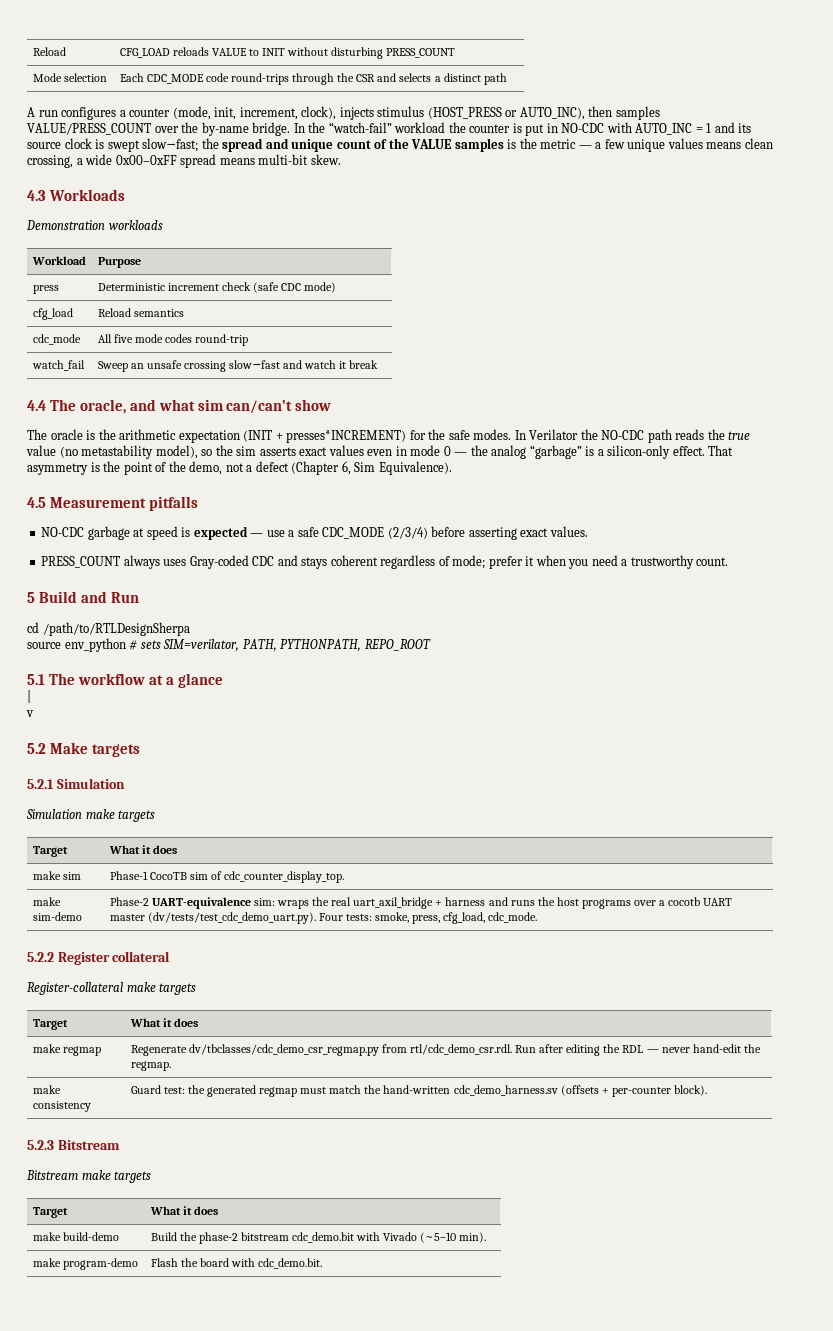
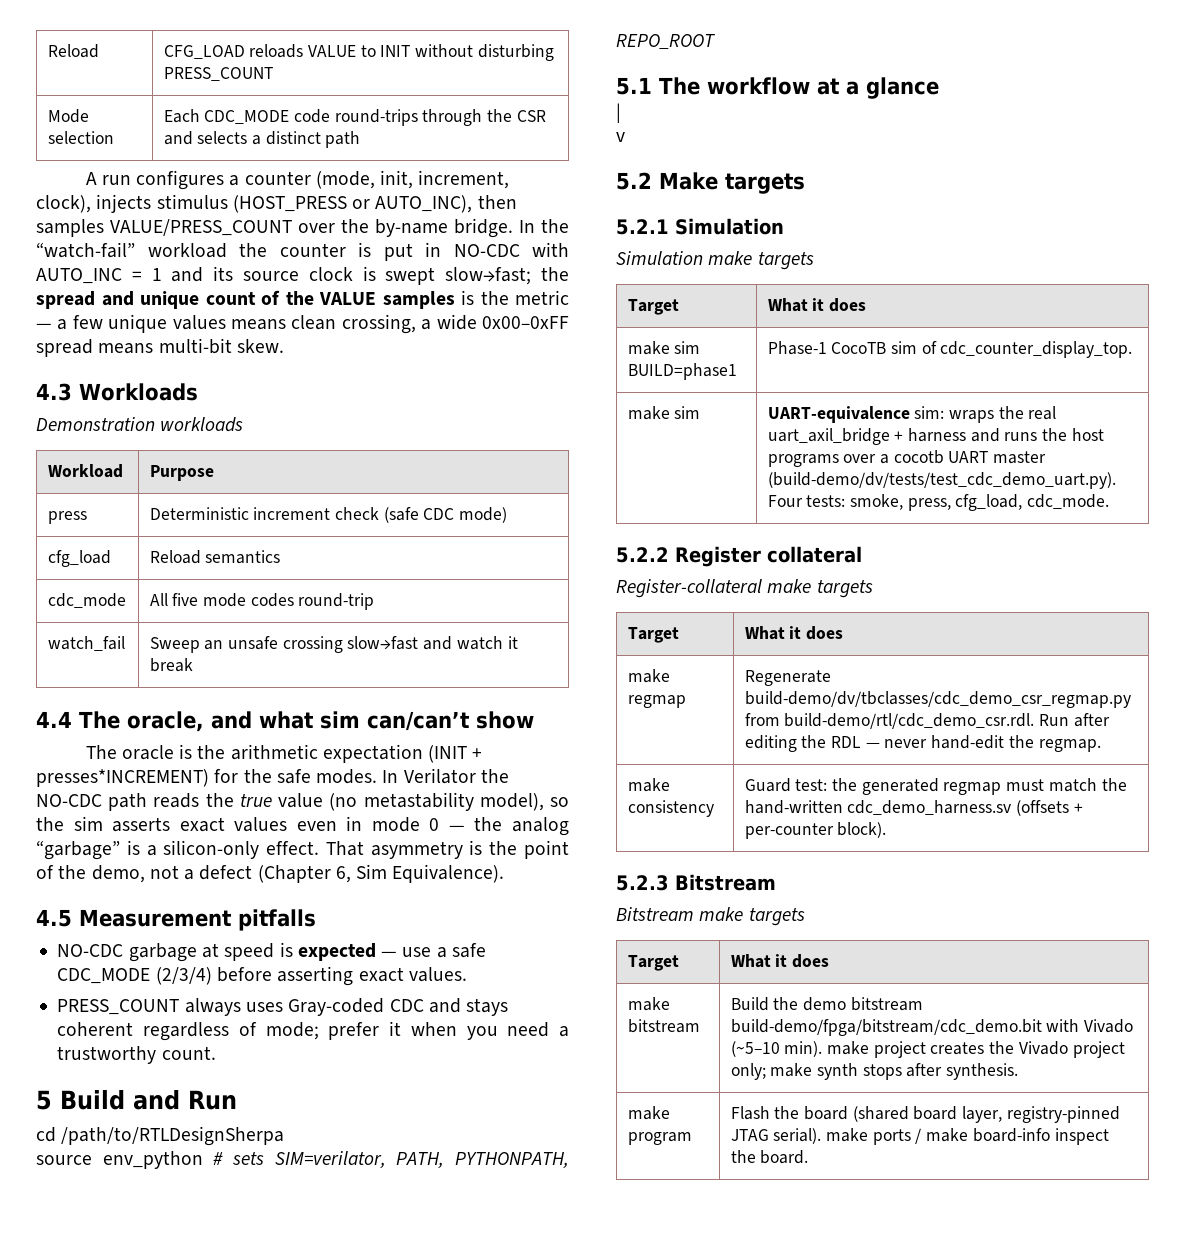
- make sim | Phase-1 CocoTB sim of cdc_counter_display_top.
+ make sim BUILD=phase1 | Phase-1 CocoTB sim of cdc_counter_display_top.
- make sim-demo | Phase-2 UART-equivalence sim: wraps the real uart_axil_bridge + harness and runs the host programs over a cocotb UART master (dv/tests/test_cdc_demo_uart.py). Four tests: smoke, press, cfg_load, cdc_mode.
+ make sim | UART-equivalence sim: wraps the real uart_axil_bridge + harness and runs the host programs over a cocotb UART master (build-demo/dv/tests/test_cdc_demo_uart.py). Four tests: smoke, press, cfg_load, cdc_mode.
- make regmap | Regenerate dv/tbclasses/cdc_demo_csr_regmap.py from rtl/cdc_demo_csr.rdl. Run after editing the RDL — never hand-edit the regmap.
+ make regmap | Regenerate build-demo/dv/tbclasses/cdc_demo_csr_regmap.py from build-demo/rtl/cdc_demo_csr.rdl. Run after editing the RDL — never hand-edit the regmap.
- make build-demo | Build the phase-2 bitstream cdc_demo.bit with Vivado (~5–10 min).
- make program-demo | Flash the board with cdc_demo.bit.
+ make bitstream | Build the demo bitstream build-demo/fpga/bitstream/cdc_demo.bit with Vivado (~5–10 min). make project creates the Vivado project only; make synth stops after synthesis.
+ make program | Flash the board (shared board layer, registry-pinned JTAG serial). make ports / make board-info inspect the board.

